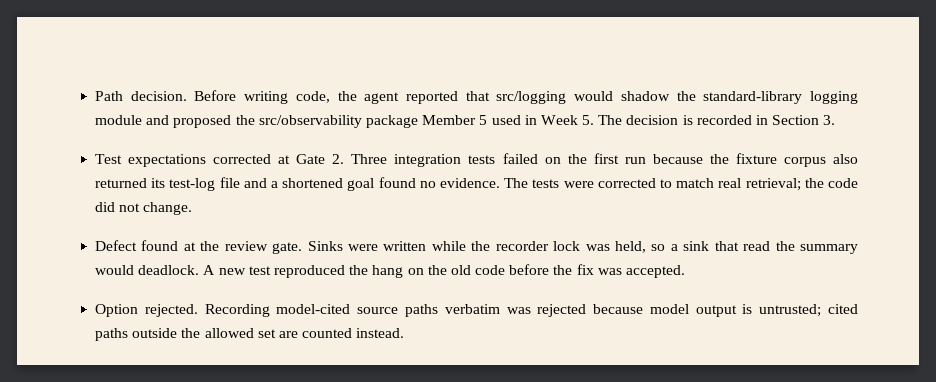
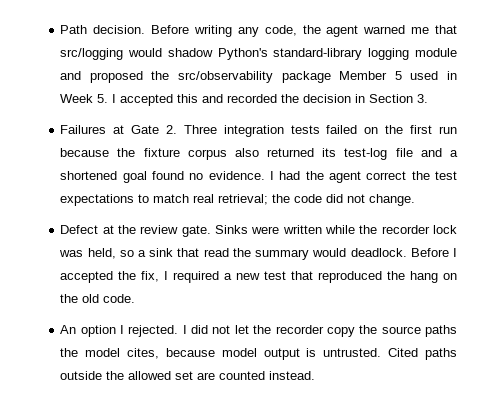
- Before writing code, the agent reported that src/logging would shadow the standard-library logging module and proposed the src/observability package Member 5 used in Week 5. The decision is recorded in Section 3.
+ Before writing any code, the agent warned me that src/logging would shadow Python's standard-library logging module and proposed the src/observability package Member 5 used in Week 5. I accepted this and recorded the decision in Section 3.
- Test expectations corrected at Gate 2. Three integration tests failed on the first run because the fixture corpus also returned its test-log file and a shortened goal found no evidence.
+ Failures at Gate 2. Three integration tests failed on the first run because the fixture corpus also returned its test-log file and a shortened goal found no evidence.
- The tests were corrected to match real retrieval; the code did not change.
+ I had the agent correct the test expectations to match real retrieval; the code did not change.
- Defect found at the review gate.
+ Defect at the review gate.
- A new test reproduced the hang on the old code before the fix was accepted.
- Option rejected. Recording model-cited source paths verbatim was rejected because model output is untrusted; cited paths outside the allowed set are counted instead.
+ Before I accepted the fix, I required a new test that reproduced the hang on the old code.
+ An option I rejected. I did not let the recorder copy the source paths the model cites, because model output is untrusted. Cited paths outside the allowed set are counted instead.

